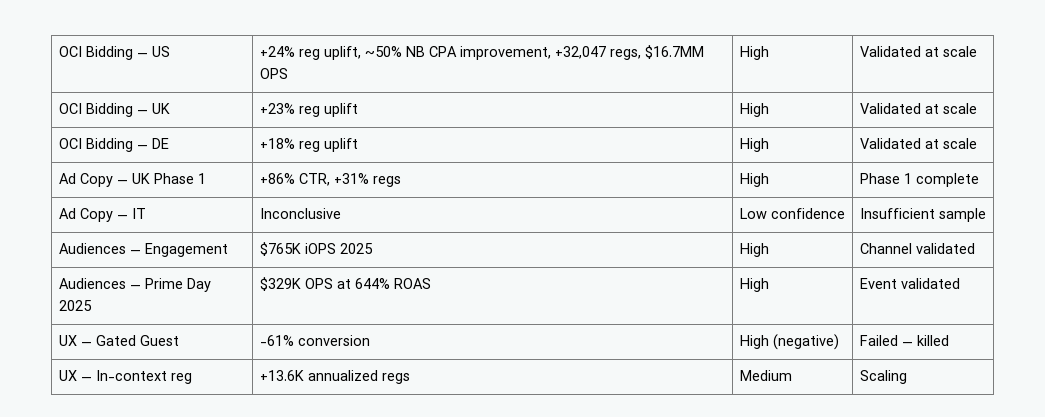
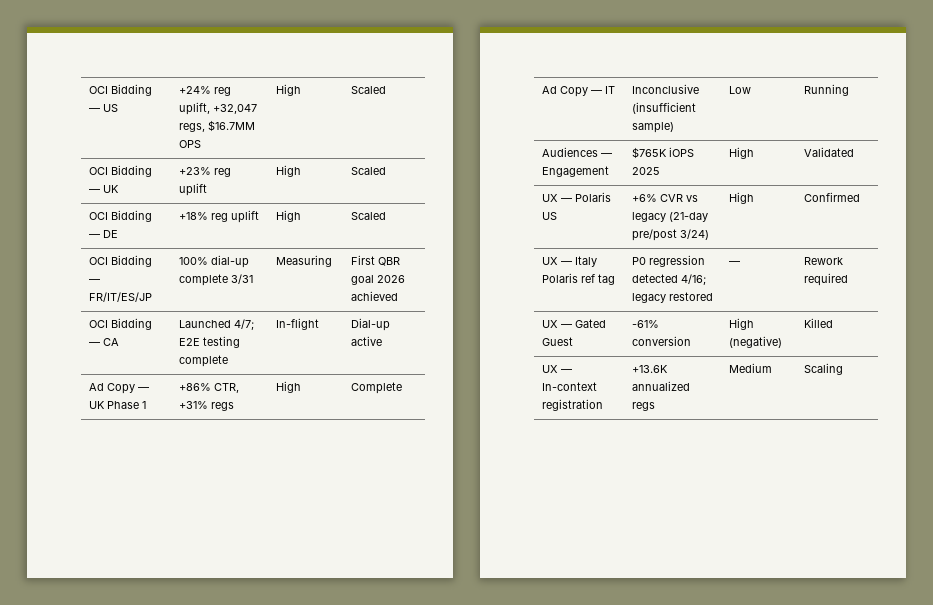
- OCI Bidding — US | +24% reg uplift, ~50% NB CPA improvement, +32,047 regs, $16.7MM OPS | High | Validated at scale
+ OCI Bidding — US | +24% reg uplift, +32,047 regs, $16.7MM OPS | High | Scaled
- OCI Bidding — UK | +23% reg uplift | High | Validated at scale
+ OCI Bidding — UK | +23% reg uplift | High | Scaled
- OCI Bidding — DE | +18% reg uplift | High | Validated at scale
+ OCI Bidding — DE | +18% reg uplift | High | Scaled
+ OCI Bidding — FR/IT/ES/JP | 100% dial-up complete 3/31 | Measuring | First QBR goal 2026 achieved
+ OCI Bidding — CA | Launched 4/7; E2E testing complete | In-flight | Dial-up active
- Ad Copy — UK Phase 1 | +86% CTR, +31% regs | High | Phase 1 complete
+ Ad Copy — UK Phase 1 | +86% CTR, +31% regs | High | Complete
- Ad Copy — IT | Inconclusive | Low confidence | Insufficient sample
+ Ad Copy — IT | Inconclusive (insufficient sample) | Low | Running
- Audiences — Engagement | $765K iOPS 2025 | High | Channel validated
- Audiences — Prime Day 2025 | $329K OPS at 644% ROAS | High | Event validated
+ Audiences — Engagement | $765K iOPS 2025 | High | Validated
+ UX — Polaris US | +6% CVR vs legacy (21-day pre/post 3/24) | High | Confirmed
+ UX — Italy Polaris ref tag | P0 regression detected 4/16; legacy restored | — | Rework required
- UX — Gated Guest | -61% conversion | High (negative) | Failed — killed
+ UX — Gated Guest | -61% conversion | High (negative) | Killed
- UX — In-context reg | +13.6K annualized regs | Medium | Scaling
+ UX — In-context registration | +13.6K annualized regs | Medium | Scaling

